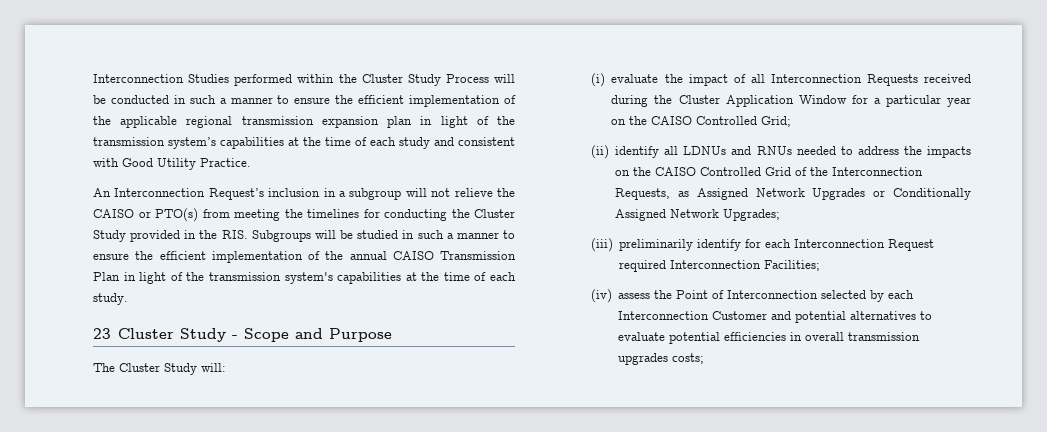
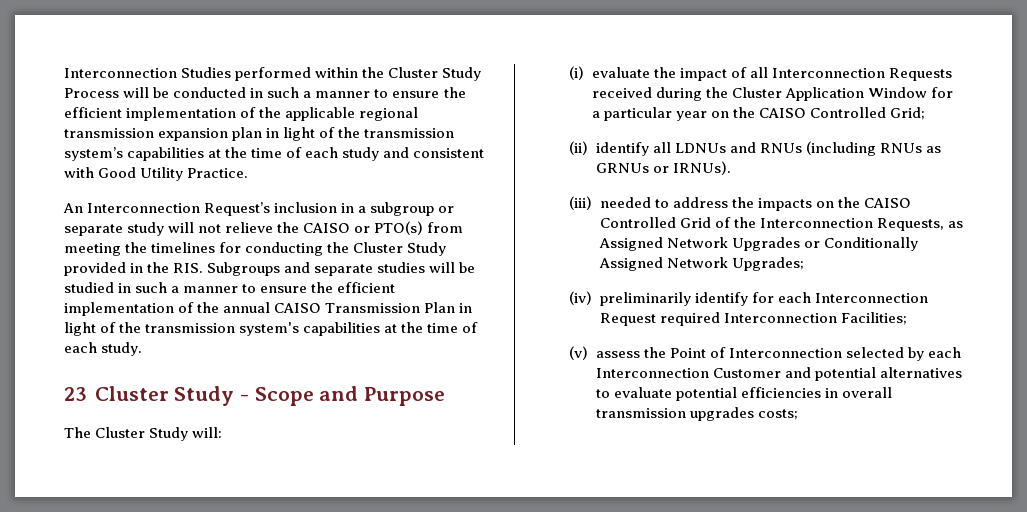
- An Interconnection Request’s inclusion in a subgroup will not relieve the CAISO or PTO(s) from meeting the timelines for conducting the Cluster Study provided in the RIS. Subgroups will be studied in such a manner to ensure the efficient implementation of the annual CAISO Transmission Plan in light of the transmission system's capabilities at the time of each study.
+ An Interconnection Request’s inclusion in a subgroup or separate study will not relieve the CAISO or PTO(s) from meeting the timelines for conducting the Cluster Study provided in the RIS. Subgroups and separate studies will be studied in such a manner to ensure the efficient implementation of the annual CAISO Transmission Plan in light of the transmission system's capabilities at the time of each study.
- (ii) identify all LDNUs and RNUs needed to address the impacts on the CAISO Controlled Grid of the Interconnection Requests, as Assigned Network Upgrades or Conditionally Assigned Network Upgrades;
+ (ii) identify all LDNUs and RNUs (including RNUs as GRNUs or IRNUs).
+ (iii) needed to address the impacts on the CAISO Controlled Grid of the Interconnection Requests, as Assigned Network Upgrades or Conditionally Assigned Network Upgrades;
- (iii) preliminarily identify for each Interconnection Request required Interconnection Facilities;
+ (iv) preliminarily identify for each Interconnection Request required Interconnection Facilities;
- (iv) assess the Point of Interconnection selected by each Interconnection Customer and potential alternatives to evaluate potential efficiencies in overall transmission upgrades costs;
+ (v) assess the Point of Interconnection selected by each Interconnection Customer and potential alternatives to evaluate potential efficiencies in overall transmission upgrades costs;

